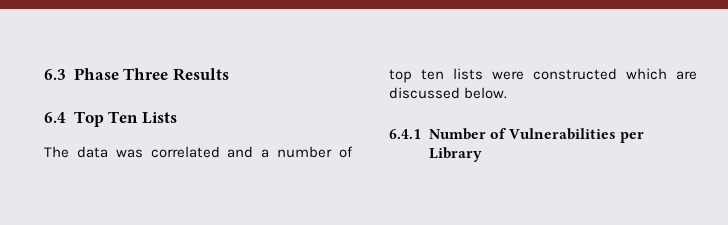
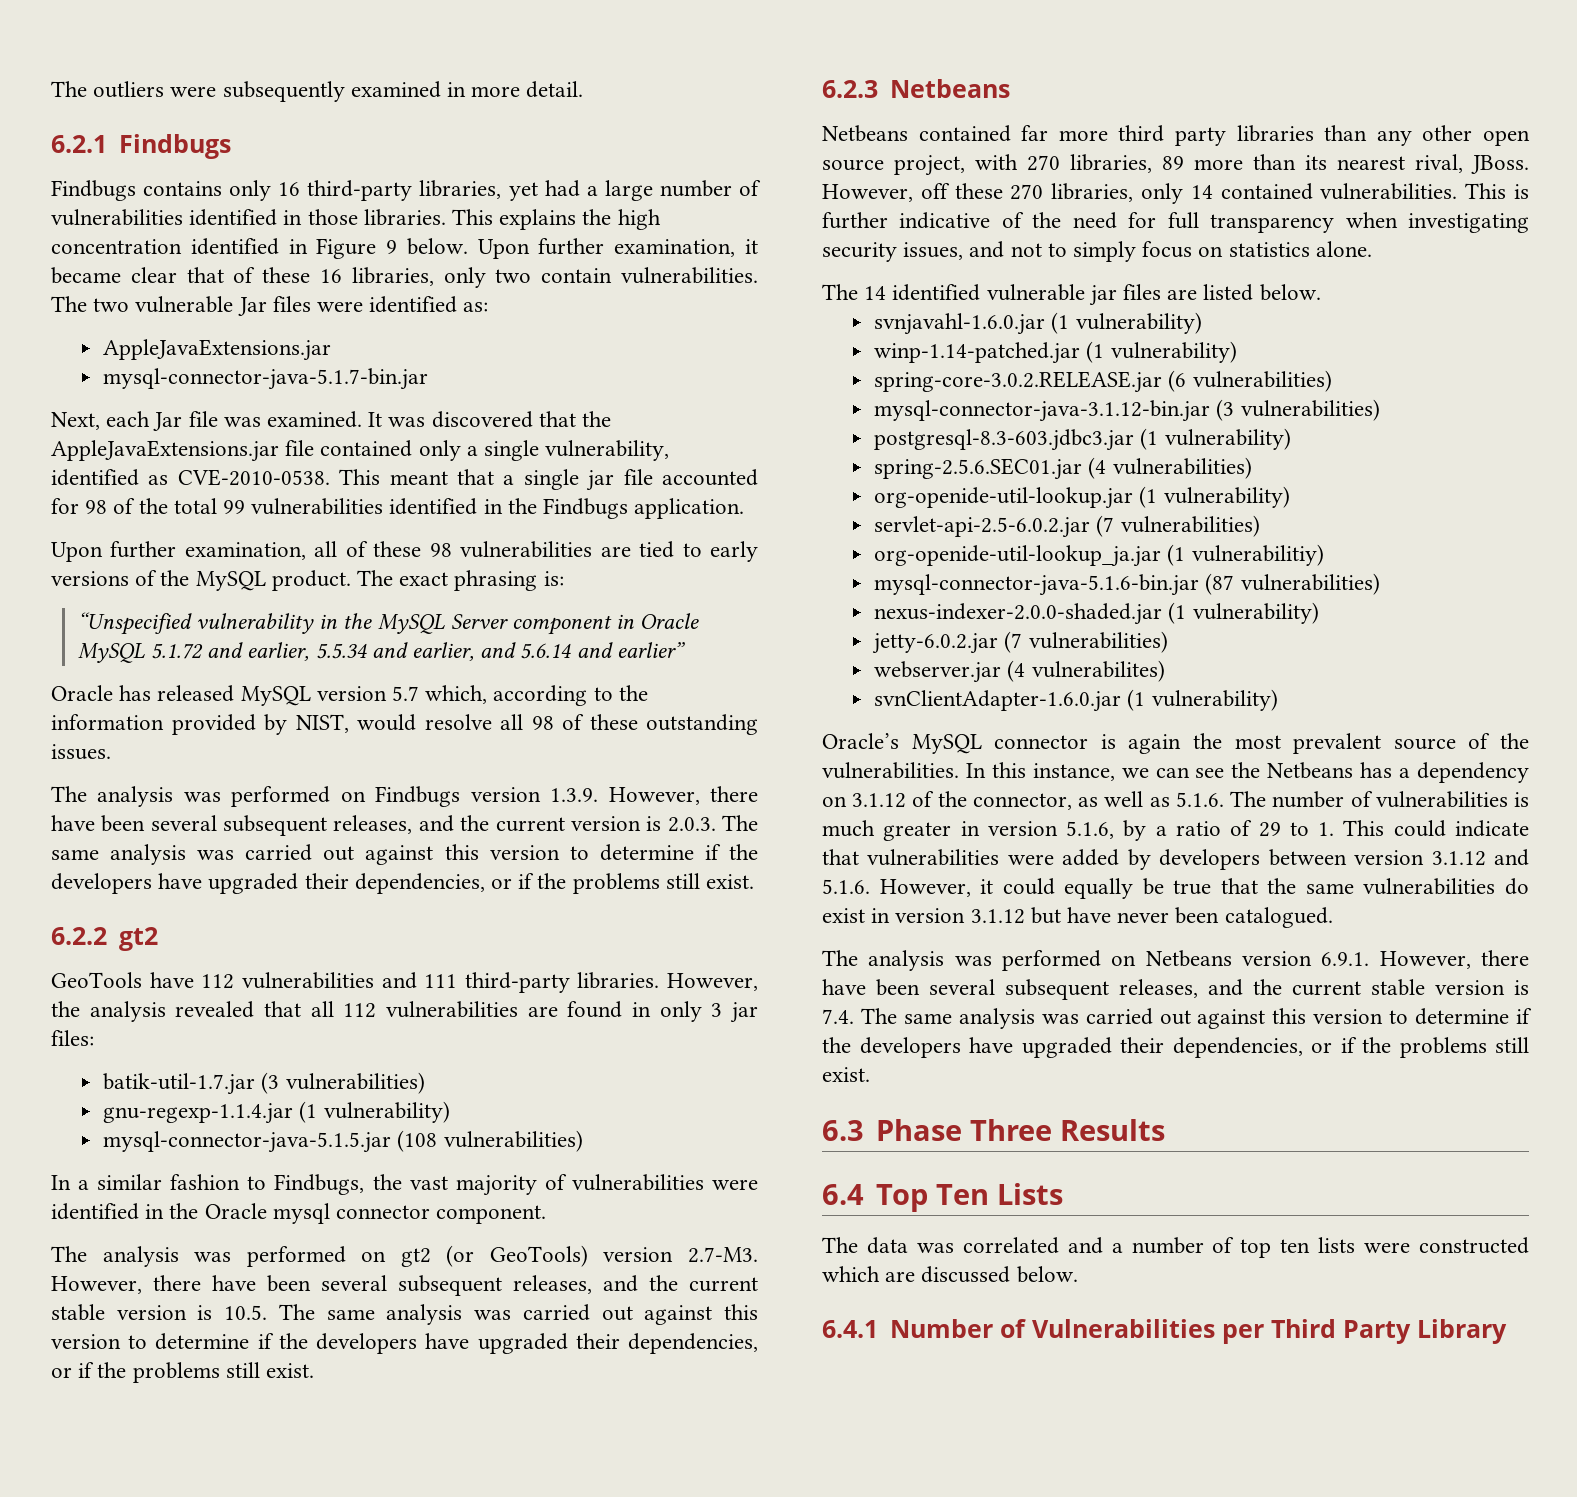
+ The outliers were subsequently examined in more detail.
+ 6.2.1 Findbugs
+ Findbugs contains only 16 third-party libraries, yet had a large number of vulnerabilities identified in those libraries. This explains the high concentration identified in Figure 9 below. Upon further examination, it became clear that of these 16 libraries, only two contain vulnerabilities. The two vulnerable Jar files were identified as:
+ AppleJavaExtensions.jar
+ mysql-connector-java-5.1.7-bin.jar
+ Next, each Jar file was examined. It was discovered that the AppleJavaExtensions.jar file contained only a single vulnerability, identified as CVE-2010-0538. This meant that a single jar file accounted for 98 of the total 99 vulnerabilities identified in the Findbugs application.
+ Upon further examination, all of these 98 vulnerabilities are tied to early versions of the MySQL product. The exact phrasing is:
+ “Unspecified vulnerability in the MySQL Server component in Oracle MySQL 5.1.72 and earlier, 5.5.34 and earlier, and 5.6.14 and earlier”
+ Oracle has released MySQL version 5.7 which, according to the information provided by NIST, would resolve all 98 of these outstanding issues.
+ The analysis was performed on Findbugs version 1.3.9. However, there have been several subsequent releases, and the current version is 2.0.3. The same analysis was carried out against this version to determine if the developers have upgraded their dependencies, or if the problems still exist.
+ 6.2.2 gt2
+ GeoTools have 112 vulnerabilities and 111 third-party libraries. However, the analysis revealed that all 112 vulnerabilities are found in only 3 jar files:
+ batik-util-1.7.jar (3 vulnerabilities)
+ gnu-regexp-1.1.4.jar (1 vulnerability)
+ mysql-connector-java-5.1.5.jar (108 vulnerabilities)
+ In a similar fashion to Findbugs, the vast majority of vulnerabilities were identified in the Oracle mysql connector component.
+ The analysis was performed on gt2 (or GeoTools) version 2.7-M3. However, there have been several subsequent releases, and the current stable version is 10.5. The same analysis was carried out against this version to determine if the developers have upgraded their dependencies, or if the problems still exist.
+ 6.2.3 Netbeans
+ Netbeans contained far more third party libraries than any other open source project, with 270 libraries, 89 more than its nearest rival, JBoss. However, off these 270 libraries, only 14 contained vulnerabilities. This is further indicative of the need for full transparency when investigating security issues, and not to simply focus on statistics alone.
+ The 14 identified vulnerable jar files are listed below.
+ svnjavahl-1.6.0.jar (1 vulnerability)
+ winp-1.14-patched.jar (1 vulnerability)
+ spring-core-3.0.2.RELEASE.jar (6 vulnerabilities)
+ mysql-connector-java-3.1.12-bin.jar (3 vulnerabilities)
+ postgresql-8.3-603.jdbc3.jar (1 vulnerability)
+ spring-2.5.6.SEC01.jar (4 vulnerabilities)
+ org-openide-util-lookup.jar (1 vulnerability)
+ servlet-api-2.5-6.0.2.jar (7 vulnerabilities)
+ org-openide-util-lookup_ja.jar (1 vulnerabilitiy)
+ mysql-connector-java-5.1.6-bin.jar (87 vulnerabilities)
+ nexus-indexer-2.0.0-shaded.jar (1 vulnerability)
+ jetty-6.0.2.jar (7 vulnerabilities)
+ webserver.jar (4 vulnerabilites)
+ svnClientAdapter-1.6.0.jar (1 vulnerability)
+ Oracle’s MySQL connector is again the most prevalent source of the vulnerabilities. In this instance, we can see the Netbeans has a dependency on 3.1.12 of the connector, as well as 5.1.6. The number of vulnerabilities is much greater in version 5.1.6, by a ratio of 29 to 1. This could indicate that vulnerabilities were added by developers between version 3.1.12 and 5.1.6. However, it could equally be true that the same vulnerabilities do exist in version 3.1.12 but have never been catalogued.
+ The analysis was performed on Netbeans version 6.9.1. However, there have been several subsequent releases, and the current stable version is 7.4. The same analysis was carried out against this version to determine if the developers have upgraded their dependencies, or if the problems still exist.
- 6.4.1 Number of Vulnerabilities per Library
+ 6.4.1 Number of Vulnerabilities per Third Party Library

